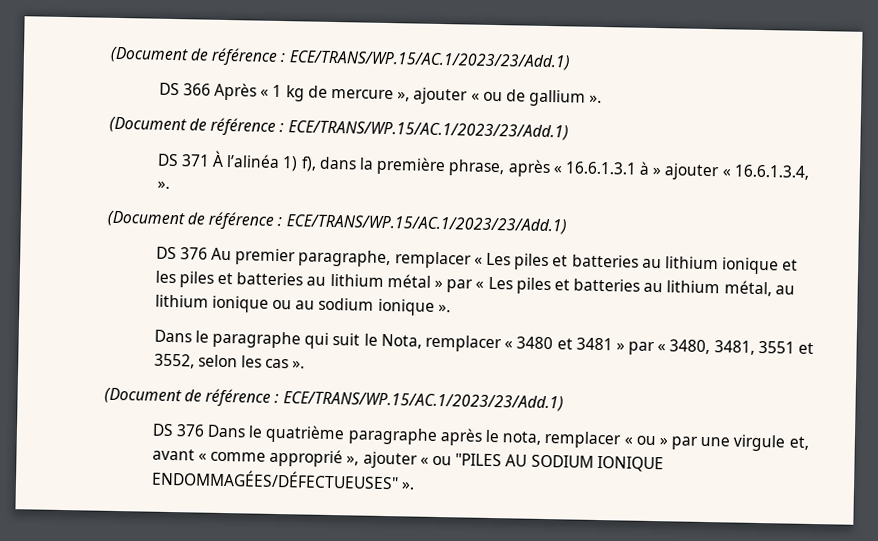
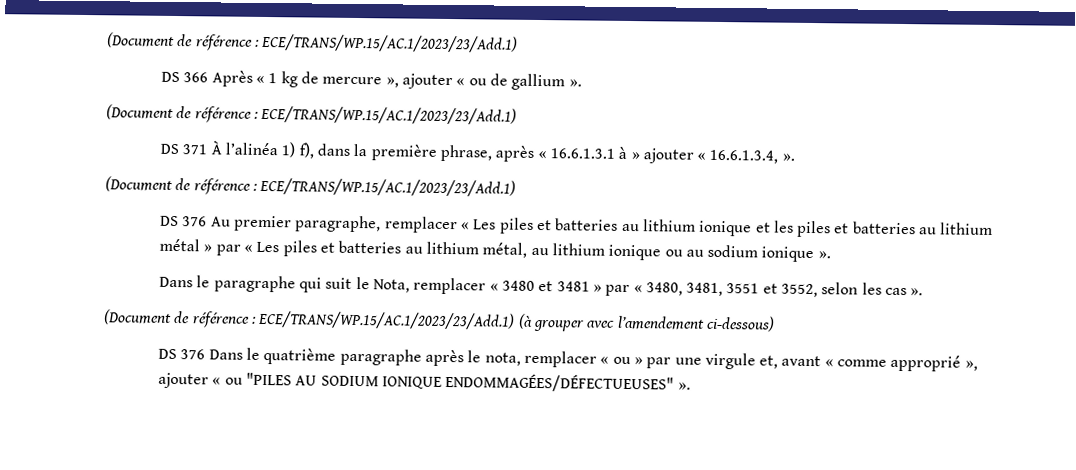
  Dans le paragraphe qui suit le Nota, remplacer « 3480 et 3481 » par « 3480, 3481, 3551 et 3552, selon les cas ».
- (Document de référence : ECE/TRANS/WP.15/AC.1/2023/23/Add.1)
+ (Document de référence : ECE/TRANS/WP.15/AC.1/2023/23/Add.1) (à grouper avec l’amendement ci-dessous)

